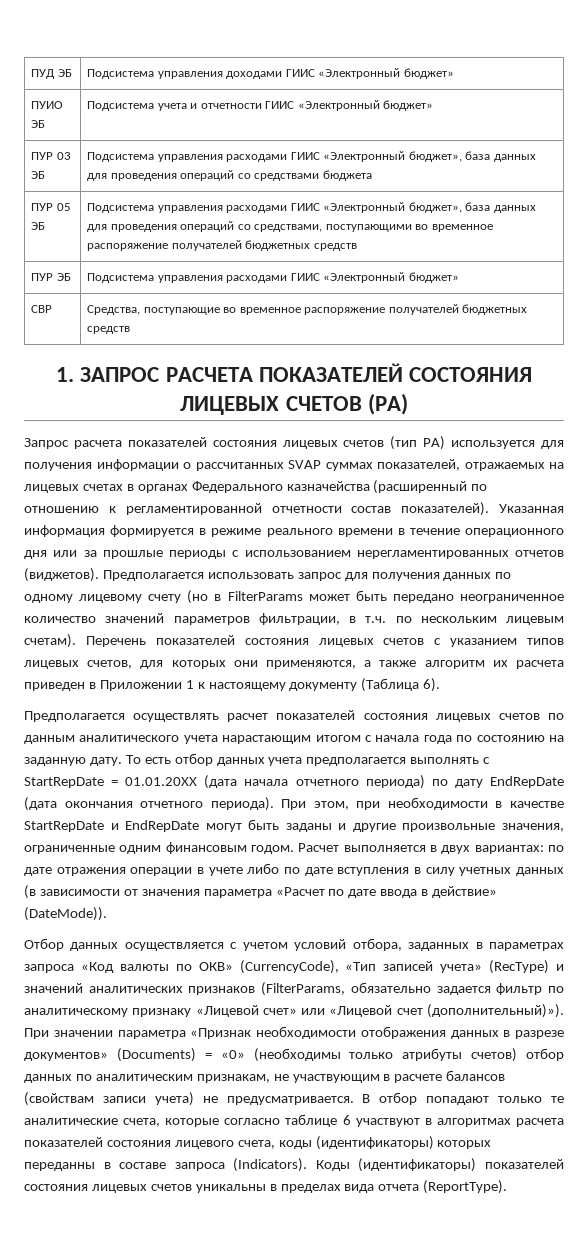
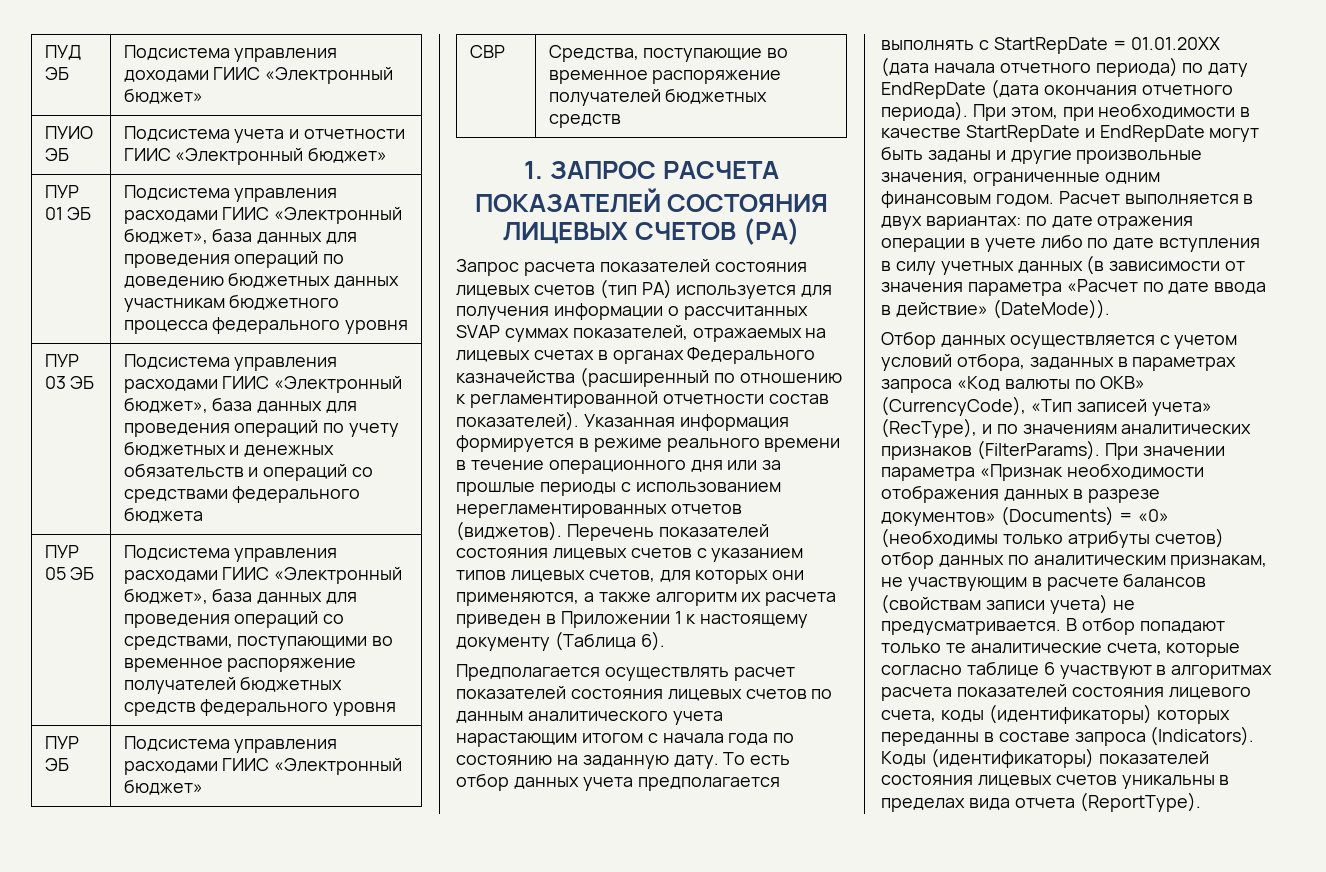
+ ПУР 01 ЭБ | Подсистема управления расходами ГИИС «Электронный бюджет», база данных для проведения операций по доведению бюджетных данных участникам бюджетного процесса федерального уровня
- ПУР 03 ЭБ | Подсистема управления расходами ГИИС «Электронный бюджет», база данных для проведения операций со средствами бюджета
+ ПУР 03 ЭБ | Подсистема управления расходами ГИИС «Электронный бюджет», база данных для проведения операций по учету бюджетных и денежных обязательств и операций со средствами федерального бюджета
- ПУР 05 ЭБ | Подсистема управления расходами ГИИС «Электронный бюджет», база данных для проведения операций со средствами, поступающими во временное распоряжение получателей бюджетных средств
+ ПУР 05 ЭБ | Подсистема управления расходами ГИИС «Электронный бюджет», база данных для проведения операций со средствами, поступающими во временное распоряжение получателей бюджетных средств федерального уровня
- Предполагается использовать запрос для получения данных по одному лицевому счету (но в FilterParams может быть передано неограниченное количество значений параметров фильтрации, в т.ч. по нескольким лицевым счетам).
- Отбор данных осуществляется с учетом условий отбора, заданных в параметрах запроса «Код валюты по ОКВ» (CurrencyCode), «Тип записей учета» (RecType) и значений аналитических признаков (FilterParams, обязательно задается фильтр по аналитическому признаку «Лицевой счет» или «Лицевой счет (дополнительный)»).
+ Отбор данных осуществляется с учетом условий отбора, заданных в параметрах запроса «Код валюты по ОКВ» (CurrencyCode), «Тип записей учета» (RecType), и по значениям аналитических признаков (FilterParams).

